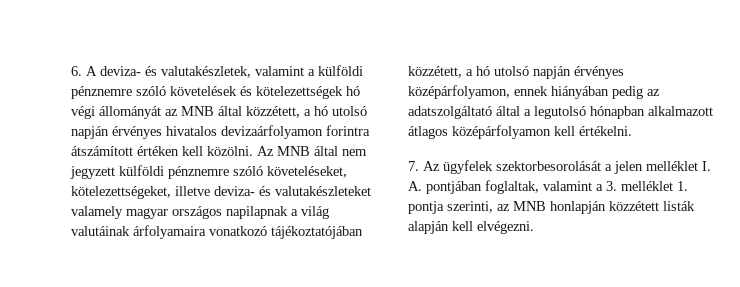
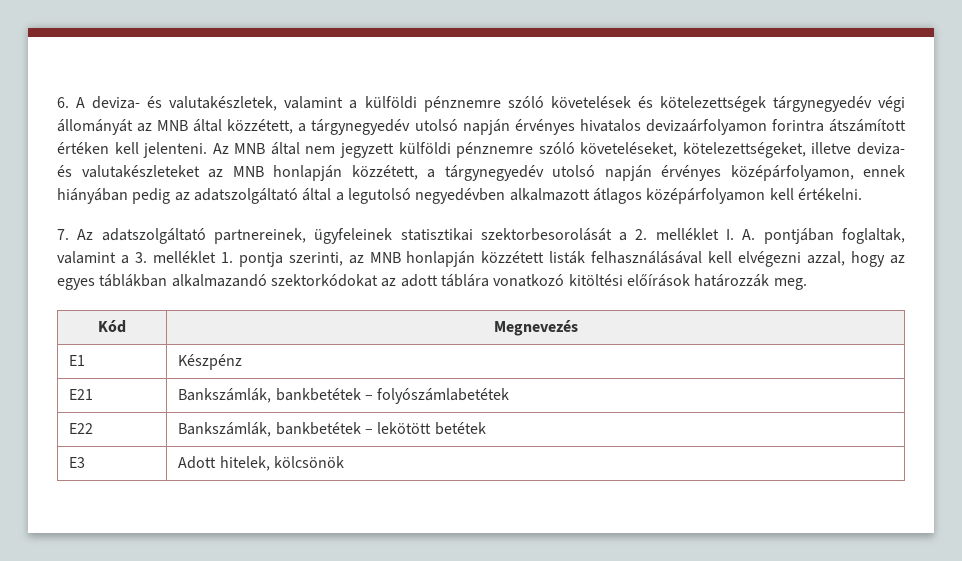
- 6. A deviza- és valutakészletek, valamint a külföldi pénznemre szóló követelések és kötelezettségek hó végi állományát az MNB által közzétett, a hó utolsó napján érvényes hivatalos devizaárfolyamon forintra átszámított értéken kell közölni.
+ 6. A deviza- és valutakészletek, valamint a külföldi pénznemre szóló követelések és kötelezettségek tárgynegyedév végi állományát az MNB által közzétett, a tárgynegyedév utolsó napján érvényes hivatalos devizaárfolyamon forintra átszámított értéken kell jelenteni.
- Az MNB által nem jegyzett külföldi pénznemre szóló követeléseket, kötelezettségeket, illetve deviza- és valutakészleteket valamely magyar országos napilapnak a világ valutáinak árfolyamaira vonatkozó tájékoztatójában közzétett, a hó utolsó napján érvényes középárfolyamon, ennek hiányában pedig az adatszolgáltató által a legutolsó hónapban alkalmazott átlagos középárfolyamon kell értékelni.
+ Az MNB által nem jegyzett külföldi pénznemre szóló követeléseket, kötelezettségeket, illetve deviza- és valutakészleteket az MNB honlapján közzétett, a tárgynegyedév utolsó napján érvényes középárfolyamon, ennek hiányában pedig az adatszolgáltató által a legutolsó negyedévben alkalmazott átlagos középárfolyamon kell értékelni.
- 7. Az ügyfelek szektorbesorolását a jelen melléklet I. A. pontjában foglaltak, valamint a 3. melléklet 1. pontja szerinti, az MNB honlapján közzétett listák alapján kell elvégezni.
+ 7. Az adatszolgáltató partnereinek, ügyfeleinek statisztikai szektorbesorolását a 2. melléklet I. A. pontjában foglaltak, valamint a 3. melléklet 1. pontja szerinti, az MNB honlapján közzétett listák felhasználásával kell elvégezni azzal, hogy az egyes táblákban alkalmazandó szektorkódokat az adott táblára vonatkozó kitöltési előírások határozzák meg.
+ Kód | Megnevezés
+ E1 | Készpénz
+ E21 | Bankszámlák, bankbetétek – folyószámlabetétek
+ E22 | Bankszámlák, bankbetétek – lekötött betétek
+ E3 | Adott hitelek, kölcsönök

